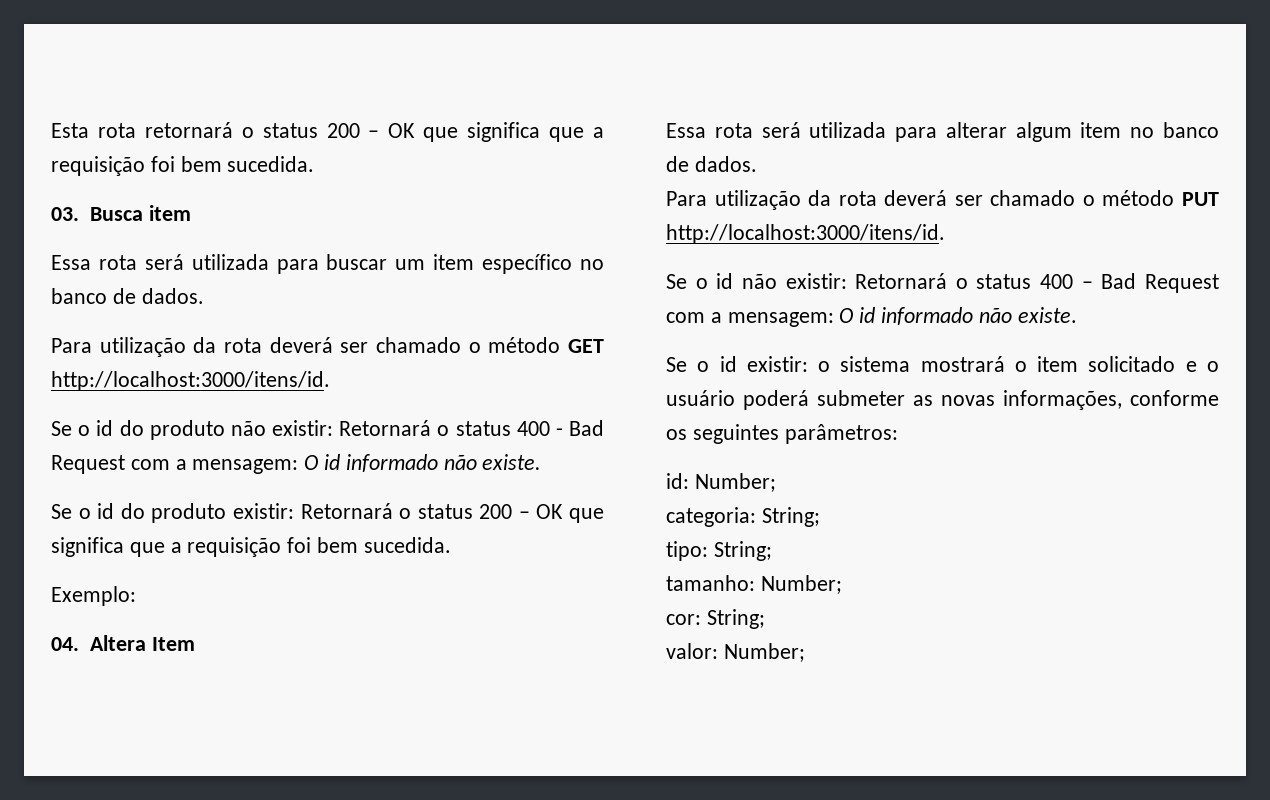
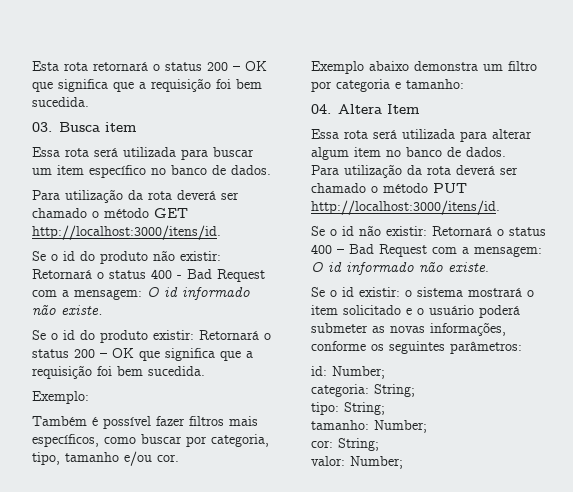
+ Também é possível fazer filtros mais específicos, como buscar por categoria, tipo, tamanho e/ou cor.
+ Exemplo abaixo demonstra um filtro por categoria e tamanho:

